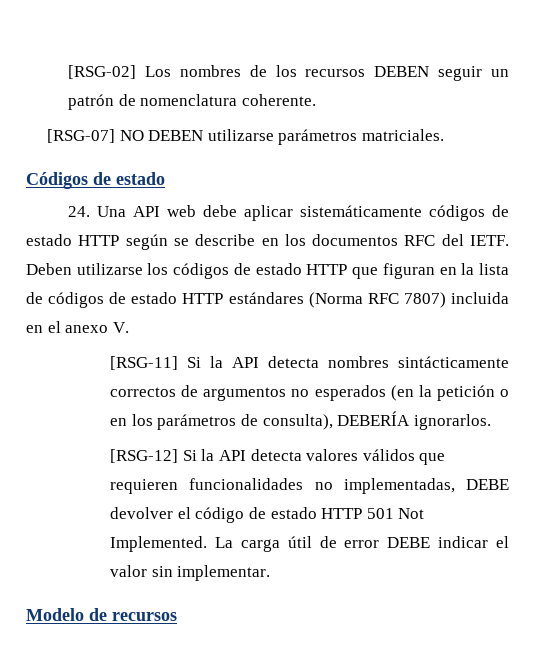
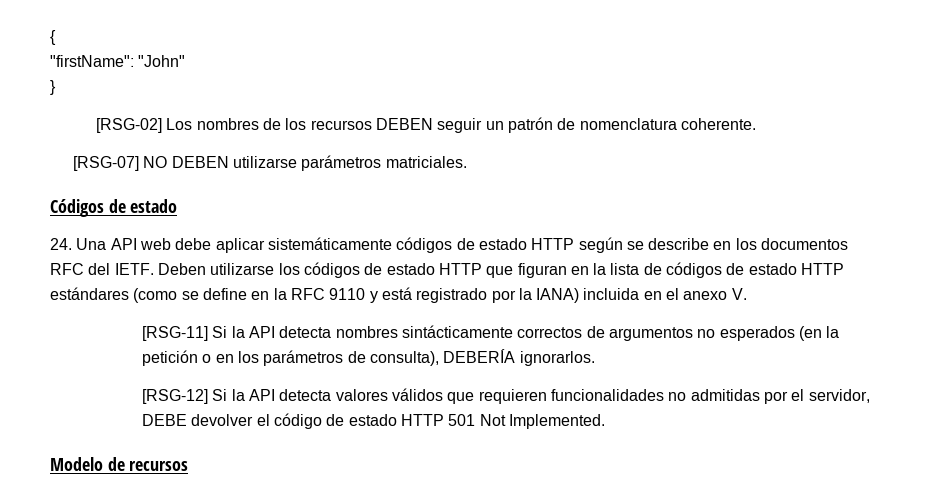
+ {
+ "firstName": "John"
+ }
- Deben utilizarse los códigos de estado HTTP que figuran en la lista de códigos de estado HTTP estándares (Norma RFC 7807) incluida en el anexo V.
+ Deben utilizarse los códigos de estado HTTP que figuran en la lista de códigos de estado HTTP estándares (como se define en la RFC 9110 y está registrado por la IANA) incluida en el anexo V.
- [RSG-12] Si la API detecta valores válidos que requieren funcionalidades no implementadas, DEBE devolver el código de estado HTTP 501 Not Implemented. La carga útil de error DEBE indicar el valor sin implementar.
+ [RSG-12] Si la API detecta valores válidos que requieren funcionalidades no admitidas por el servidor, DEBE devolver el código de estado HTTP 501 Not Implemented.

